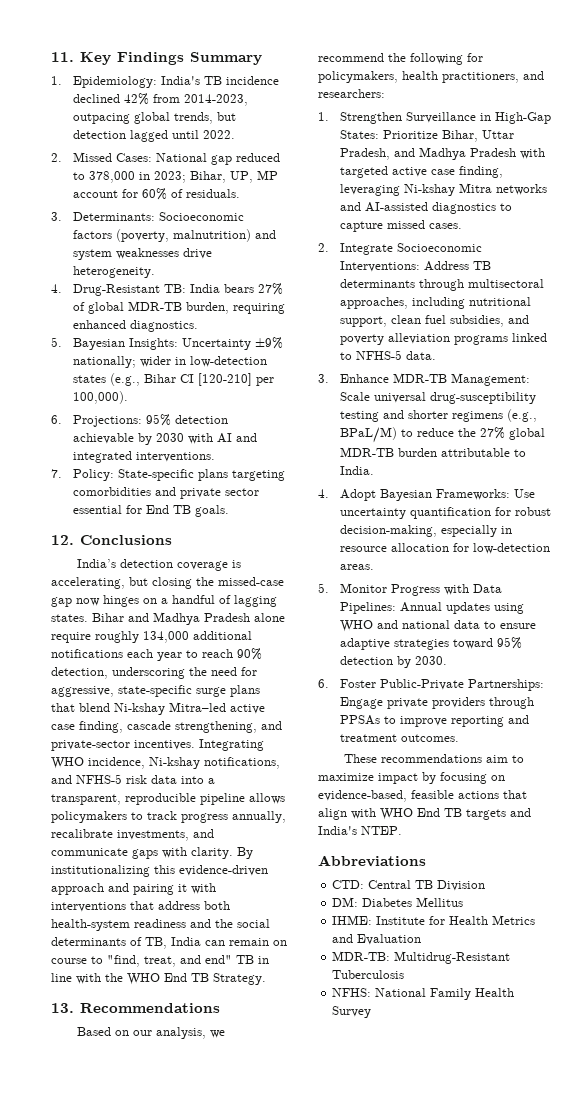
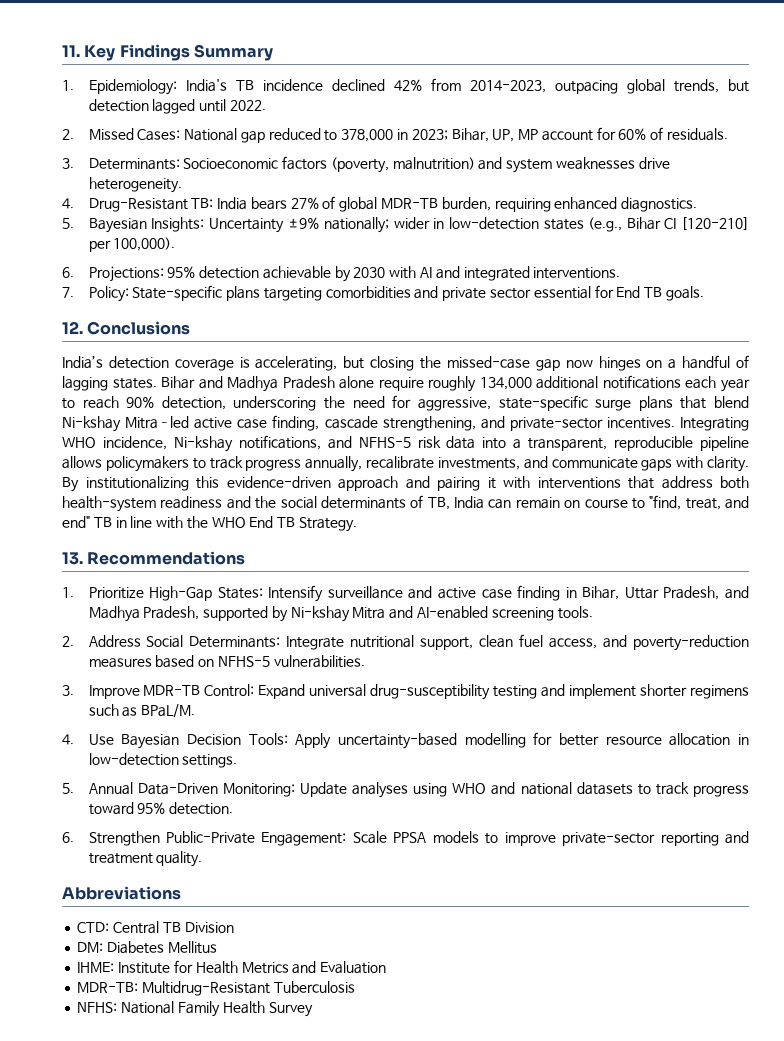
- Based on our analysis, we recommend the following for policymakers, health practitioners, and researchers:
- 1. Strengthen Surveillance in High-Gap States: Prioritize Bihar, Uttar Pradesh, and Madhya Pradesh with targeted active case finding, leveraging Ni-kshay Mitra networks and AI-assisted diagnostics to capture missed cases.
- 2. Integrate Socioeconomic Interventions: Address TB determinants through multisectoral approaches, including nutritional support, clean fuel subsidies, and poverty alleviation programs linked to NFHS-5 data.
- 3. Enhance MDR-TB Management: Scale universal drug-susceptibility testing and shorter regimens (e.g., BPaL/M) to reduce the 27% global MDR-TB burden attributable to India.
- 4. Adopt Bayesian Frameworks: Use uncertainty quantification for robust decision-making, especially in resource allocation for low-detection areas.
- 5. Monitor Progress with Data Pipelines: Annual updates using WHO and national data to ensure adaptive strategies toward 95% detection by 2030.
- 6. Foster Public-Private Partnerships: Engage private providers through PPSAs to improve reporting and treatment outcomes.
- These recommendations aim to maximize impact by focusing on evidence-based, feasible actions that align with WHO End TB targets and India's NTEP.
+ 1. Prioritize High-Gap States: Intensify surveillance and active case finding in Bihar, Uttar Pradesh, and Madhya Pradesh, supported by Ni-kshay Mitra and AI-enabled screening tools.
+ 2. Address Social Determinants: Integrate nutritional support, clean fuel access, and poverty-reduction measures based on NFHS-5 vulnerabilities.
+ 3. Improve MDR-TB Control: Expand universal drug-susceptibility testing and implement shorter regimens such as BPaL/M.
+ 4. Use Bayesian Decision Tools: Apply uncertainty-based modelling for better resource allocation in low-detection settings.
+ 5. Annual Data-Driven Monitoring: Update analyses using WHO and national datasets to track progress toward 95% detection.
+ 6. Strengthen Public-Private Engagement: Scale PPSA models to improve private-sector reporting and treatment quality.

